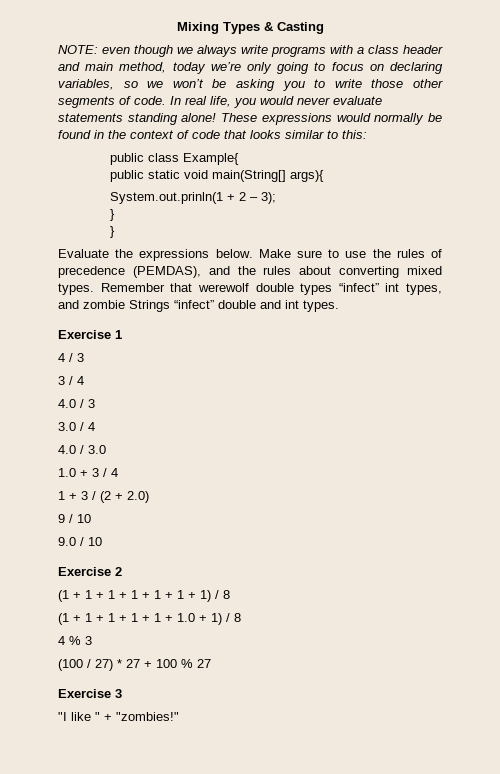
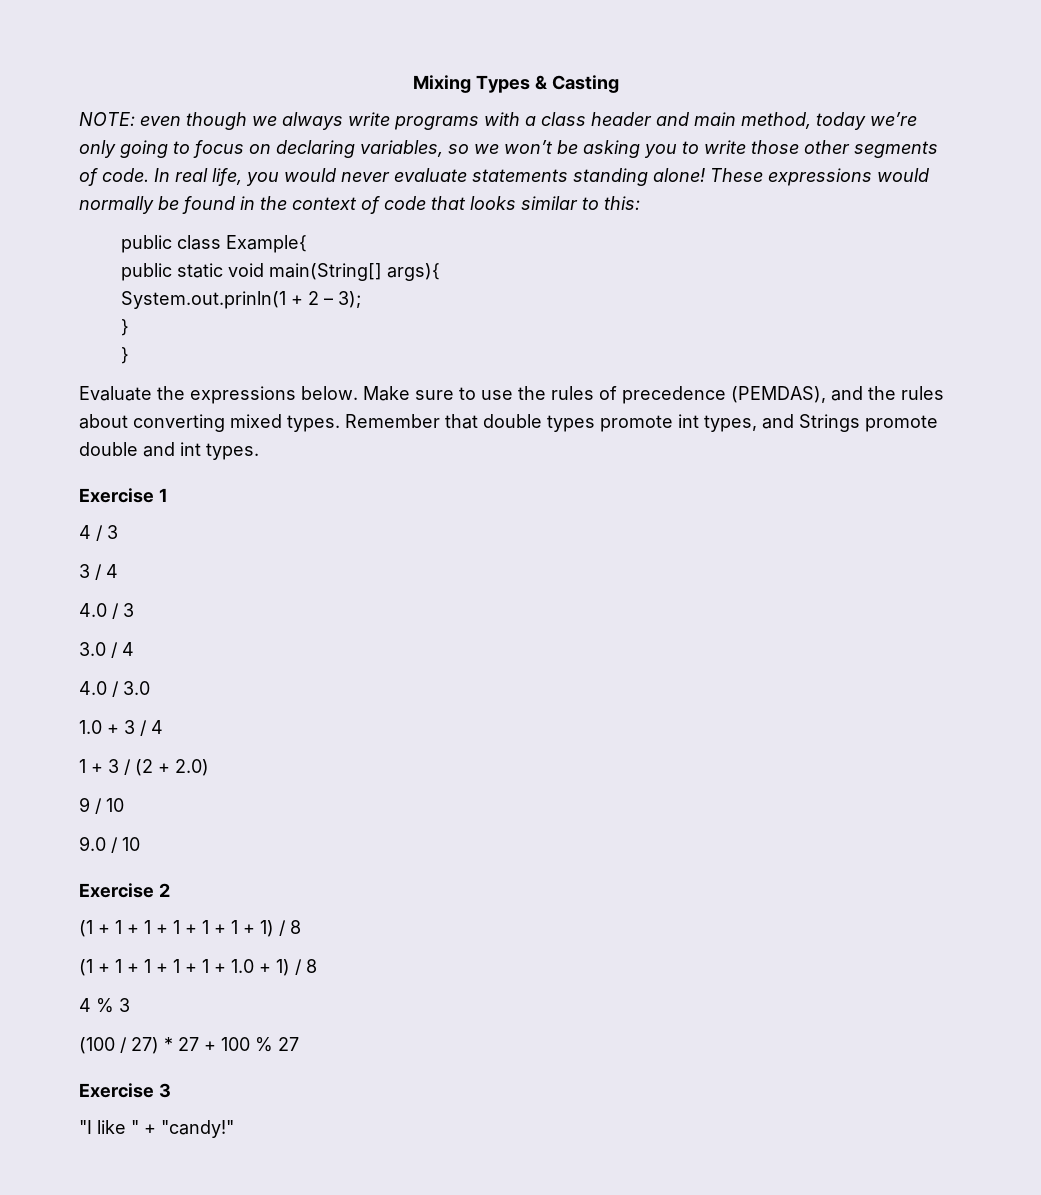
- Remember that werewolf double types “infect” int types, and zombie Strings “infect” double and int types.
+ Remember that double types promote int types, and Strings promote double and int types.
- "I like " + "zombies!"
+ "I like " + "candy!"

